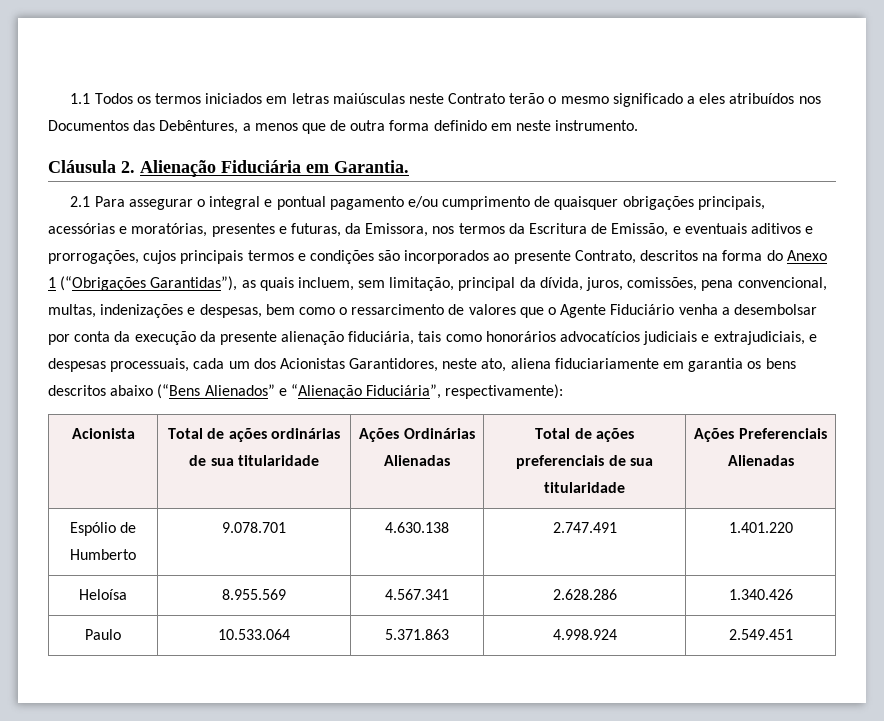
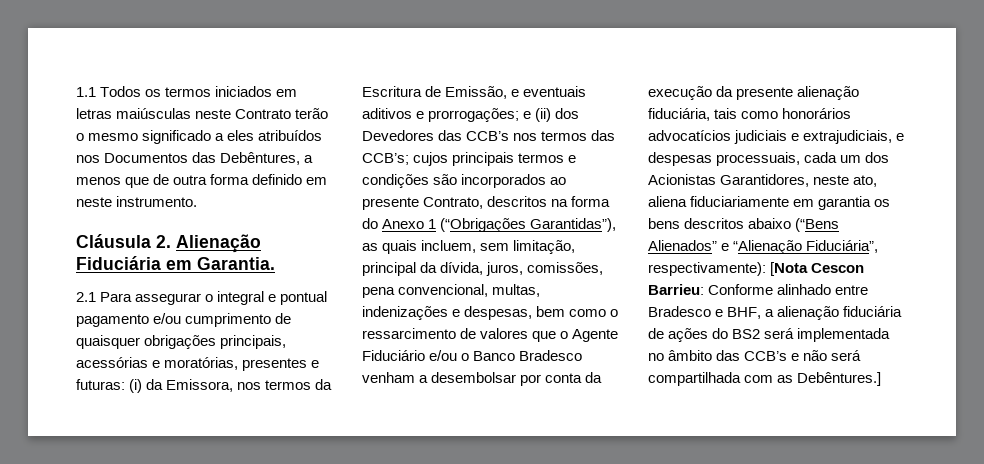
- 2.1 Para assegurar o integral e pontual pagamento e/ou cumprimento de quaisquer obrigações principais, acessórias e moratórias, presentes e futuras, da Emissora, nos termos da Escritura de Emissão, e eventuais aditivos e prorrogações, cujos principais termos e condições são incorporados ao presente Contrato, descritos na forma do Anexo 1 (“Obrigações Garantidas”), as quais incluem, sem limitação, principal da dívida, juros, comissões, pena convencional, multas, indenizações e despesas, bem como o ressarcimento de valores que o Agente Fiduciário venha a desembolsar por conta da execução da presente alienação fiduciária, tais como honorários advocatícios judiciais e extrajudiciais, e despesas processuais, cada um dos Acionistas Garantidores, neste ato, aliena fiduciariamente em garantia os bens descritos abaixo (“Bens Alienados” e “Alienação Fiduciária”, respectivamente):
- Acionista | Total de ações ordinárias de sua titularidade | Ações Ordinárias Alienadas | Total de ações preferenciais de sua titularidade | Ações Preferenciais Alienadas
- Espólio de Humberto | 9.078.701 | 4.630.138 | 2.747.491 | 1.401.220
- Heloísa | 8.955.569 | 4.567.341 | 2.628.286 | 1.340.426
- Paulo | 10.533.064 | 5.371.863 | 4.998.924 | 2.549.451
+ 2.1 Para assegurar o integral e pontual pagamento e/ou cumprimento de quaisquer obrigações principais, acessórias e moratórias, presentes e futuras: (i) da Emissora, nos termos da Escritura de Emissão, e eventuais aditivos e prorrogações; e (ii) dos Devedores das CCB’s nos termos das CCB’s; cujos principais termos e condições são incorporados ao presente Contrato, descritos na forma do Anexo 1 (“Obrigações Garantidas”), as quais incluem, sem limitação, principal da dívida, juros, comissões, pena convencional, multas, indenizações e despesas, bem como o ressarcimento de valores que o Agente Fiduciário e/ou o Banco Bradesco venham a desembolsar por conta da execução da presente alienação fiduciária, tais como honorários advocatícios judiciais e extrajudiciais, e despesas processuais, cada um dos Acionistas Garantidores, neste ato, aliena fiduciariamente em garantia os bens descritos abaixo (“Bens Alienados” e “Alienação Fiduciária”, respectivamente): [Nota Cescon Barrieu: Conforme alinhado entre Bradesco e BHF, a alienação fiduciária de ações do BS2 será implementada no âmbito das CCB’s e não será compartilhada com as Debêntures.]

